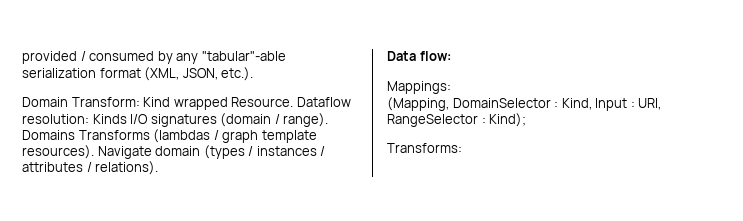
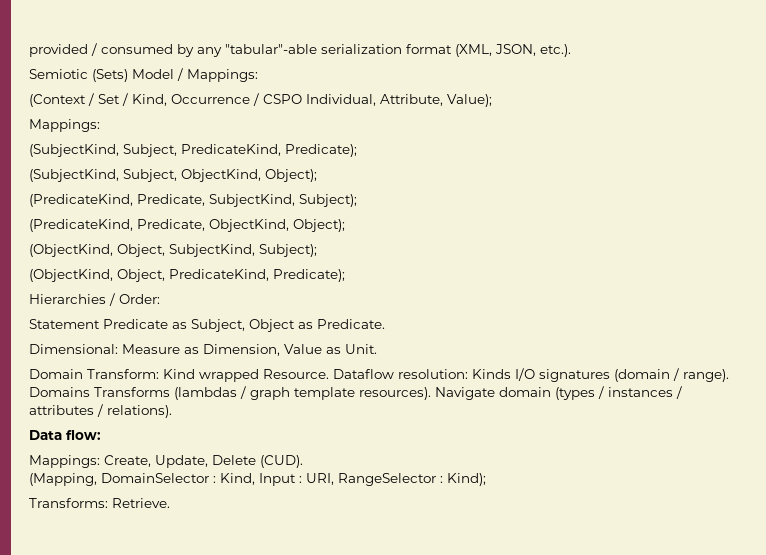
+ Semiotic (Sets) Model / Mappings:
+ (Context / Set / Kind, Occurrence / CSPO Individual, Attribute, Value);
+ Mappings:
+ (SubjectKind, Subject, PredicateKind, Predicate);
+ (SubjectKind, Subject, ObjectKind, Object);
+ (PredicateKind, Predicate, SubjectKind, Subject);
+ (PredicateKind, Predicate, ObjectKind, Object);
+ (ObjectKind, Object, SubjectKind, Subject);
+ (ObjectKind, Object, PredicateKind, Predicate);
+ Hierarchies / Order:
+ Statement Predicate as Subject, Object as Predicate.
+ Dimensional: Measure as Dimension, Value as Unit.
- Mappings:
+ Mappings: Create, Update, Delete (CUD).
- Transforms:
+ Transforms: Retrieve.

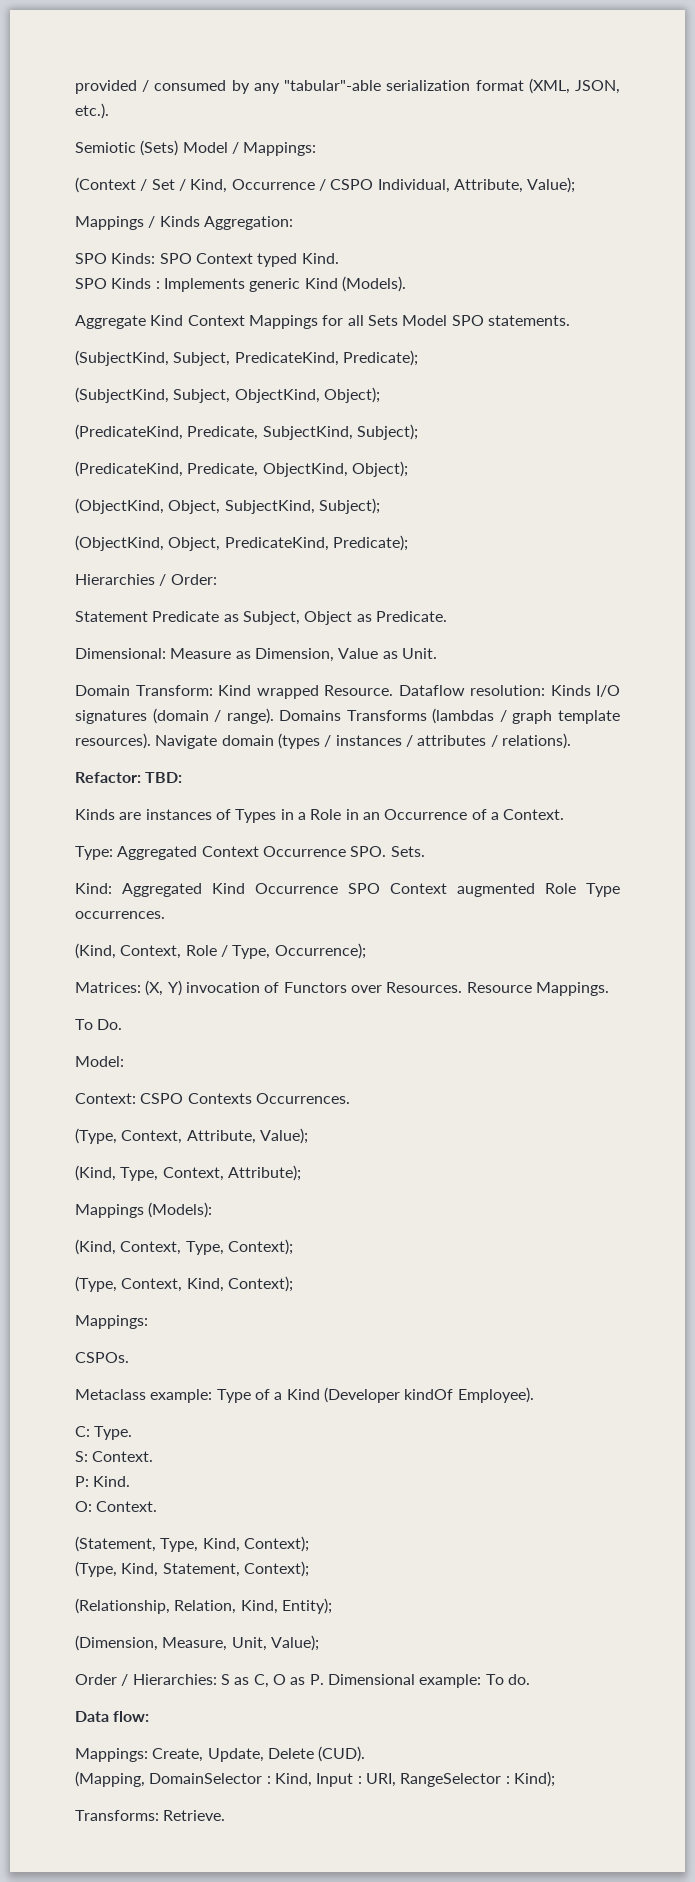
  (Context / Set / Kind, Occurrence / CSPO Individual, Attribute, Value);
- Mappings:
+ Mappings / Kinds Aggregation:
+ SPO Kinds: SPO Context typed Kind.
+ SPO Kinds : Implements generic Kind (Models).
+ Aggregate Kind Context Mappings for all Sets Model SPO statements.
+ Refactor: TBD:
+ Kinds are instances of Types in a Role in an Occurrence of a Context.
+ Type: Aggregated Context Occurrence SPO. Sets.
+ Kind: Aggregated Kind Occurrence SPO Context augmented Role Type occurrences.
+ (Kind, Context, Role / Type, Occurrence);
+ Matrices: (X, Y) invocation of Functors over Resources. Resource Mappings.
+ To Do.
+ Model:
+ Context: CSPO Contexts Occurrences.
+ (Type, Context, Attribute, Value);
+ (Kind, Type, Context, Attribute);
+ Mappings (Models):
+ (Kind, Context, Type, Context);
+ (Type, Context, Kind, Context);
+ Mappings:
+ CSPOs.
+ Metaclass example: Type of a Kind (Developer kindOf Employee).
+ C: Type.
+ S: Context.
+ P: Kind.
+ O: Context.
+ (Statement, Type, Kind, Context);
+ (Type, Kind, Statement, Context);
+ (Relationship, Relation, Kind, Entity);
+ (Dimension, Measure, Unit, Value);
+ Order / Hierarchies: S as C, O as P. Dimensional example: To do.

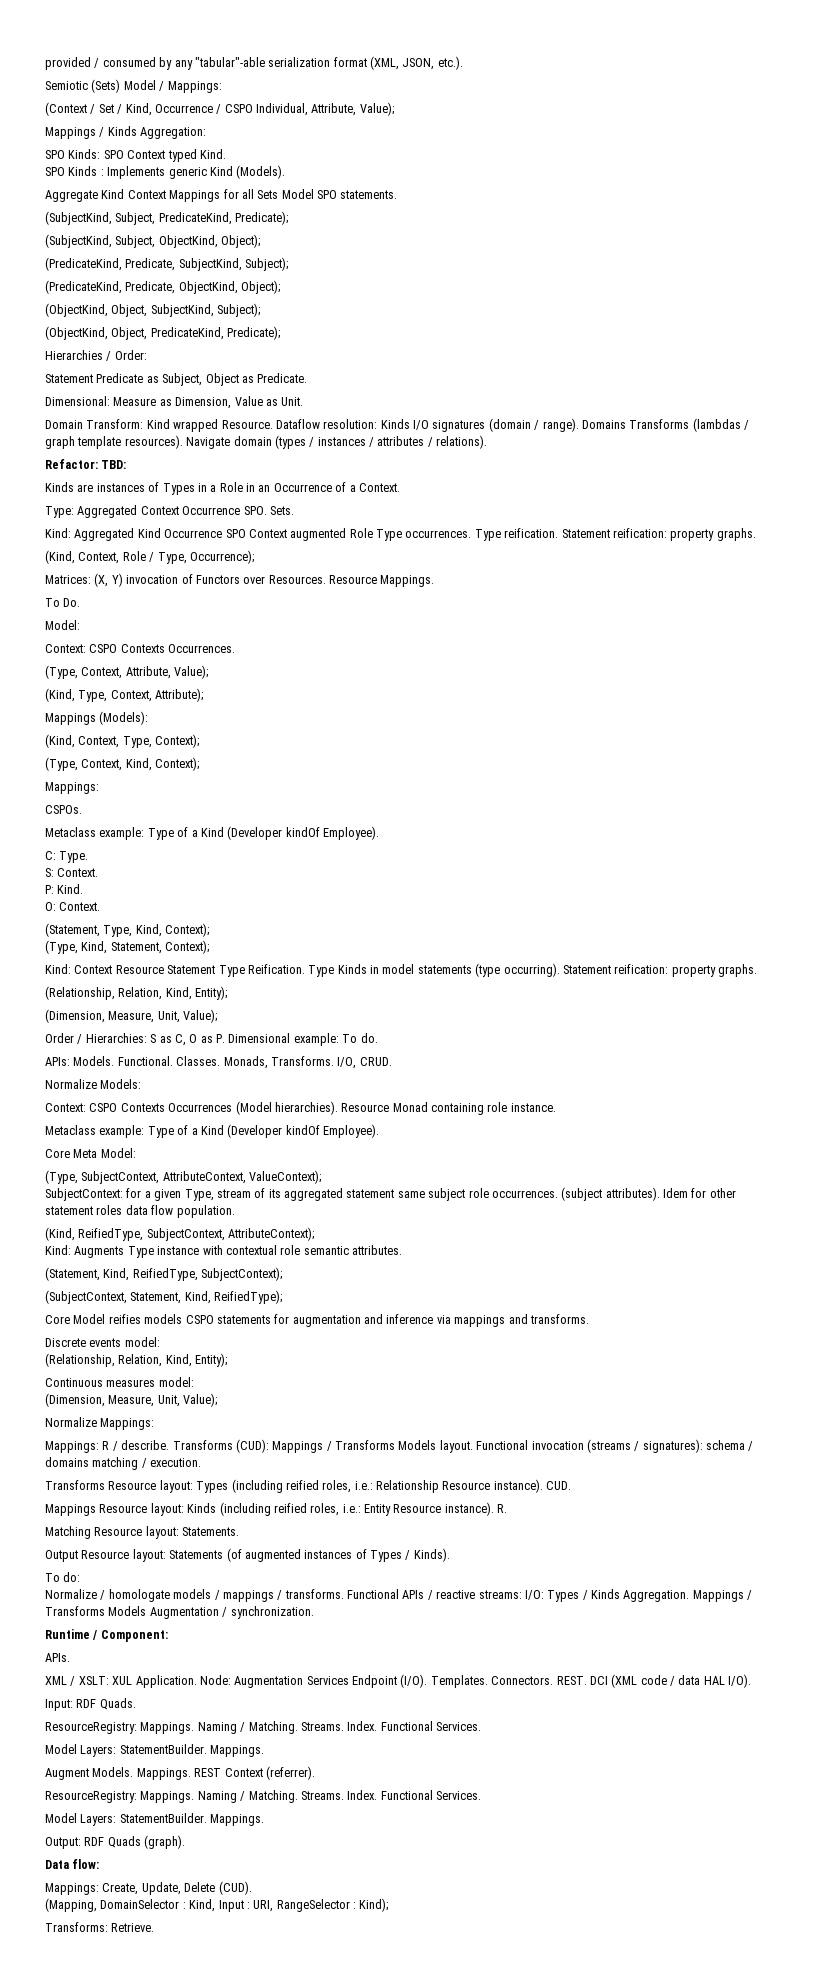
+ Type reification. Statement reification: property graphs.
+ Kind: Context Resource Statement Type Reification. Type Kinds in model statements (type occurring). Statement reification: property graphs.
+ APIs: Models. Functional. Classes. Monads, Transforms. I/O, CRUD.
+ Normalize Models:
+ Context: CSPO Contexts Occurrences (Model hierarchies). Resource Monad containing role instance.
+ Metaclass example: Type of a Kind (Developer kindOf Employee).
+ Core Meta Model:
+ (Type, SubjectContext, AttributeContext, ValueContext);
+ SubjectContext: for a given Type, stream of its aggregated statement same subject role occurrences. (subject attributes). Idem for other statement roles data flow population.
+ (Kind, ReifiedType, SubjectContext, AttributeContext);
+ Kind: Augments Type instance with contextual role semantic attributes.
+ (Statement, Kind, ReifiedType, SubjectContext);
+ (SubjectContext, Statement, Kind, ReifiedType);
+ Core Model reifies models CSPO statements for augmentation and inference via mappings and transforms.
+ Discrete events model:
+ (Relationship, Relation, Kind, Entity);
+ Continuous measures model:
+ (Dimension, Measure, Unit, Value);
+ Normalize Mappings:
+ Mappings: R / describe. Transforms (CUD): Mappings / Transforms Models layout. Functional invocation (streams / signatures): schema / domains matching / execution.
+ Transforms Resource layout: Types (including reified roles, i.e.: Relationship Resource instance). CUD.
+ Mappings Resource layout: Kinds (including reified roles, i.e.: Entity Resource instance). R.
+ Matching Resource layout: Statements.
+ Output Resource layout: Statements (of augmented instances of Types / Kinds).
+ To do:
+ Normalize / homologate models / mappings / transforms. Functional APIs / reactive streams: I/O: Types / Kinds Aggregation. Mappings / Transforms Models Augmentation / synchronization.
+ Runtime / Component:
+ APIs.
+ XML / XSLT: XUL Application. Node: Augmentation Services Endpoint (I/O). Templates. Connectors. REST. DCI (XML code / data HAL I/O).
+ Input: RDF Quads.
+ ResourceRegistry: Mappings. Naming / Matching. Streams. Index. Functional Services.
+ Model Layers: StatementBuilder. Mappings.
+ Augment Models. Mappings. REST Context (referrer).
+ ResourceRegistry: Mappings. Naming / Matching. Streams. Index. Functional Services.
+ Model Layers: StatementBuilder. Mappings.
+ Output: RDF Quads (graph).

